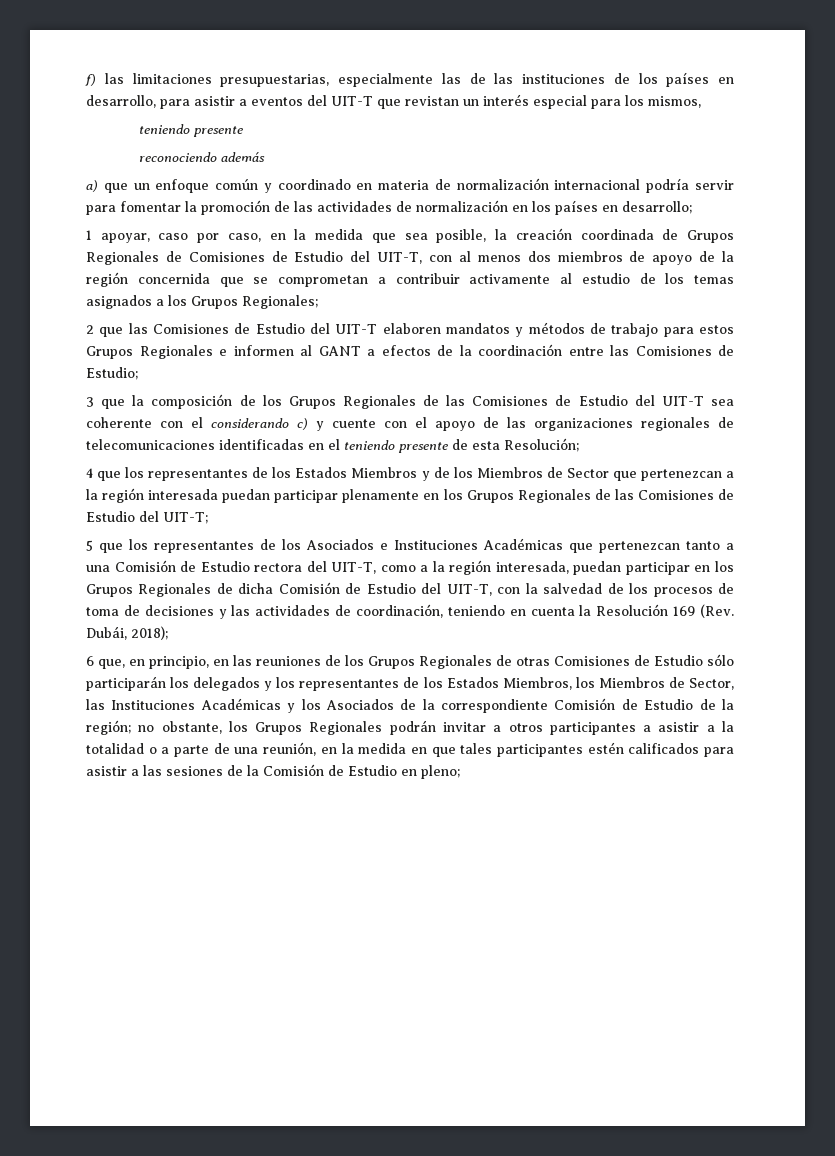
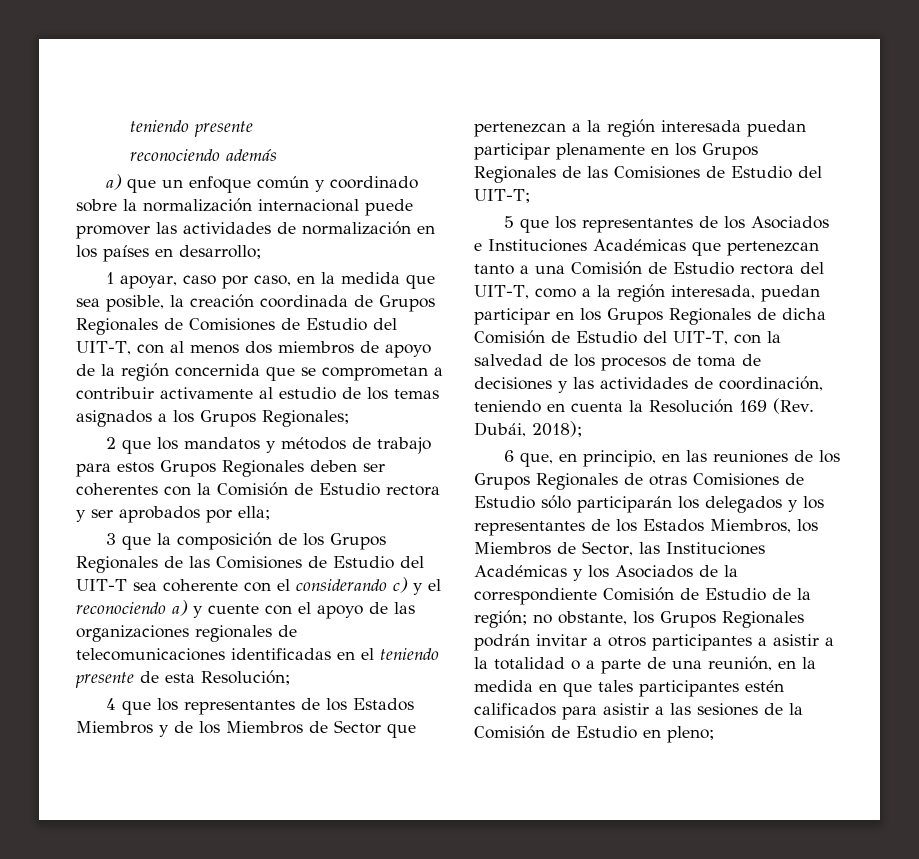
- f) las limitaciones presupuestarias, especialmente las de las instituciones de los países en desarrollo, para asistir a eventos del UIT-T que revistan un interés especial para los mismos,
- a) que un enfoque común y coordinado en materia de normalización internacional podría servir para fomentar la promoción de las actividades de normalización en los países en desarrollo;
+ a) que un enfoque común y coordinado sobre la normalización internacional puede promover las actividades de normalización en los países en desarrollo;
- 2 que las Comisiones de Estudio del UIT-T elaboren mandatos y métodos de trabajo para estos Grupos Regionales e informen al GANT a efectos de la coordinación entre las Comisiones de Estudio;
+ 2 que los mandatos y métodos de trabajo para estos Grupos Regionales deben ser coherentes con la Comisión de Estudio rectora y ser aprobados por ella;
- 3 que la composición de los Grupos Regionales de las Comisiones de Estudio del UIT-T sea coherente con el considerando c) y cuente con el apoyo de las organizaciones regionales de telecomunicaciones identificadas en el teniendo presente de esta Resolución;
+ 3 que la composición de los Grupos Regionales de las Comisiones de Estudio del UIT-T sea coherente con el considerando c) y el reconociendo a) y cuente con el apoyo de las organizaciones regionales de telecomunicaciones identificadas en el teniendo presente de esta Resolución;

